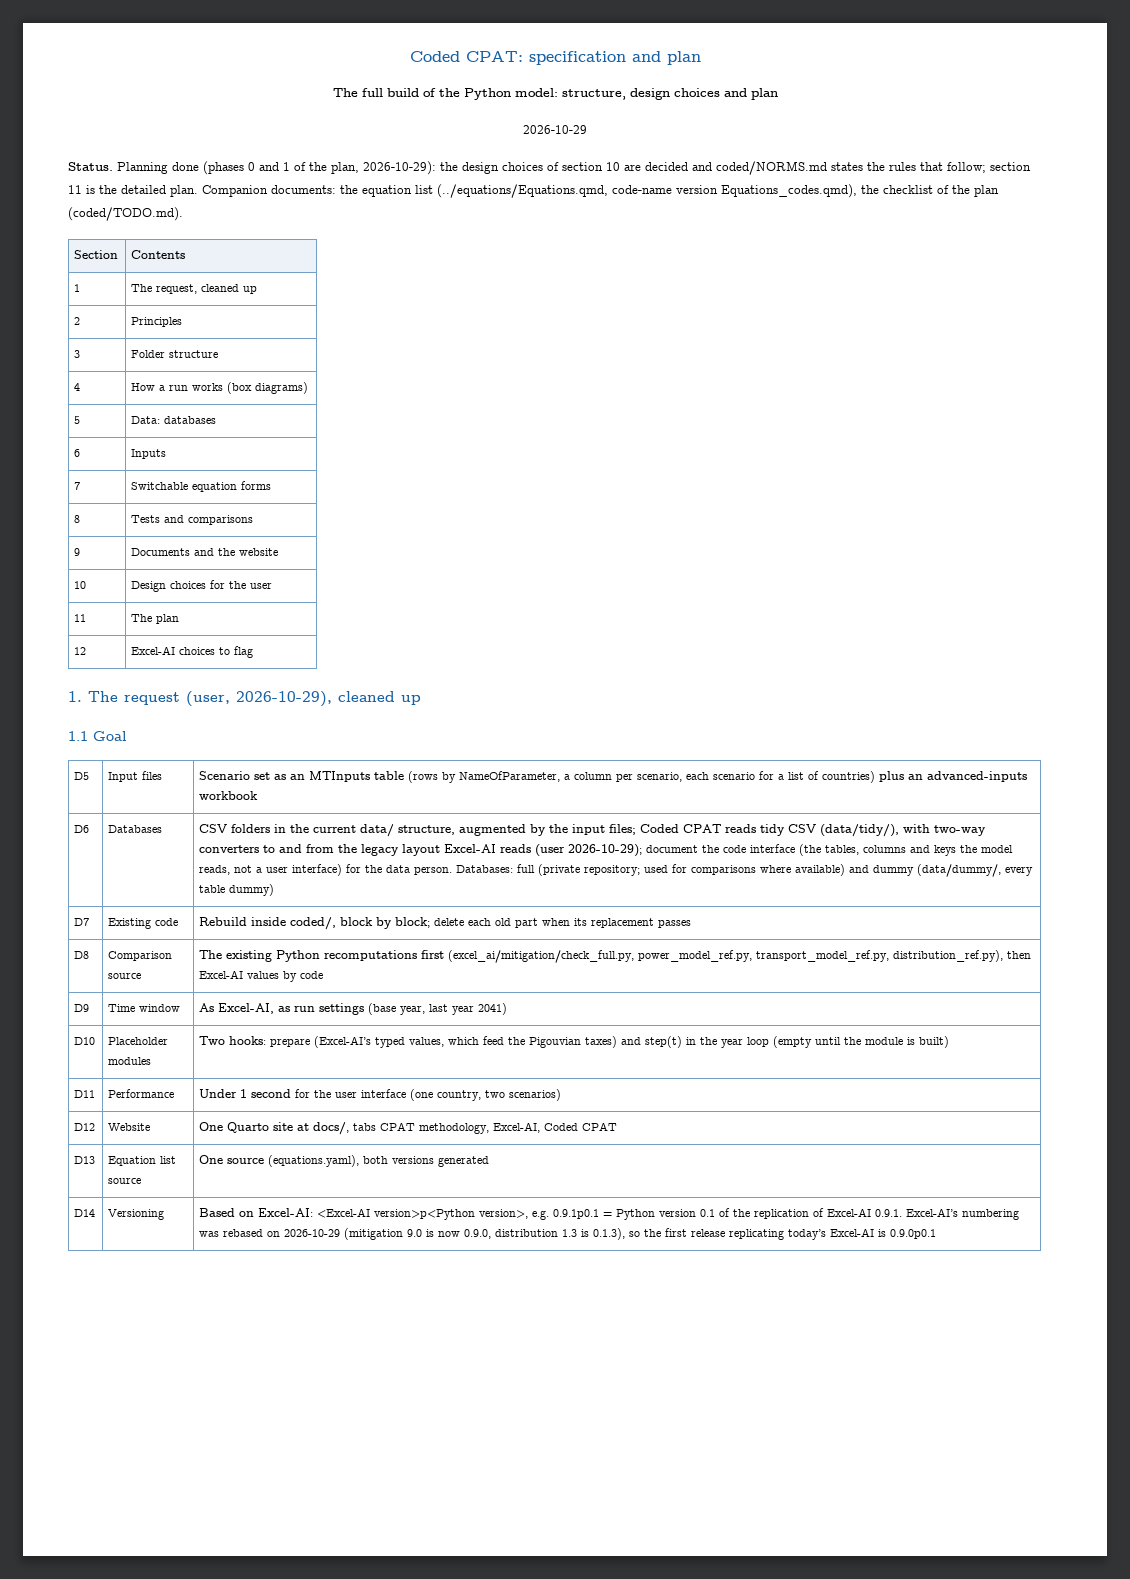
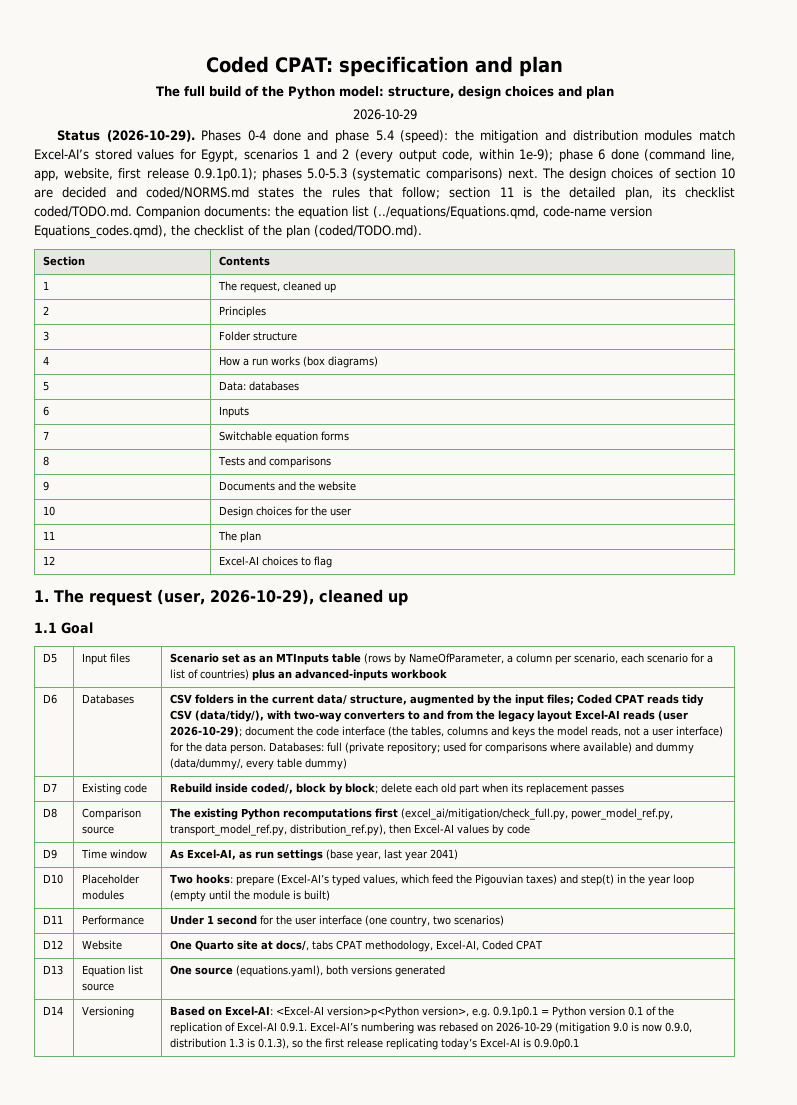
- Status. Planning done (phases 0 and 1 of the plan, 2026-10-29): the design choices of section 10 are decided and coded/NORMS.md states the rules that follow; section 11 is the detailed plan. Companion documents: the equation list (../equations/Equations.qmd, code-name version Equations_codes.qmd), the checklist of the plan (coded/TODO.md).
+ Status (2026-10-29). Phases 0-4 done and phase 5.4 (speed): the mitigation and distribution modules match Excel-AI’s stored values for Egypt, scenarios 1 and 2 (every output code, within 1e-9); phase 6 done (command line, app, website, first release 0.9.1p0.1); phases 5.0-5.3 (systematic comparisons) next. The design choices of section 10 are decided and coded/NORMS.md states the rules that follow; section 11 is the detailed plan, its checklist coded/TODO.md. Companion documents: the equation list (../equations/Equations.qmd, code-name version Equations_codes.qmd), the checklist of the plan (coded/TODO.md).

